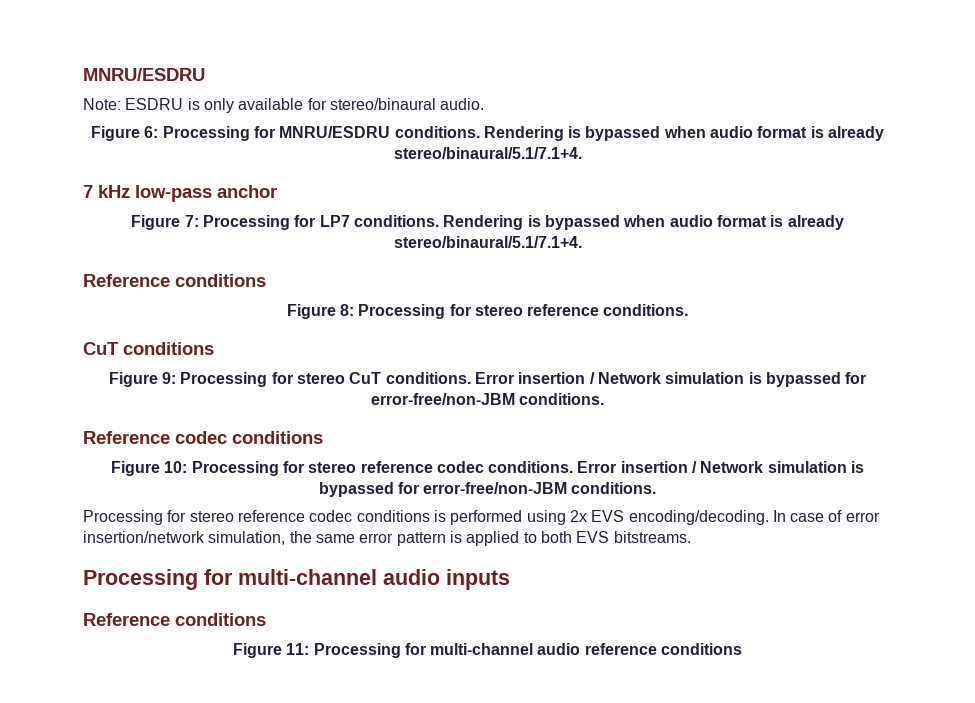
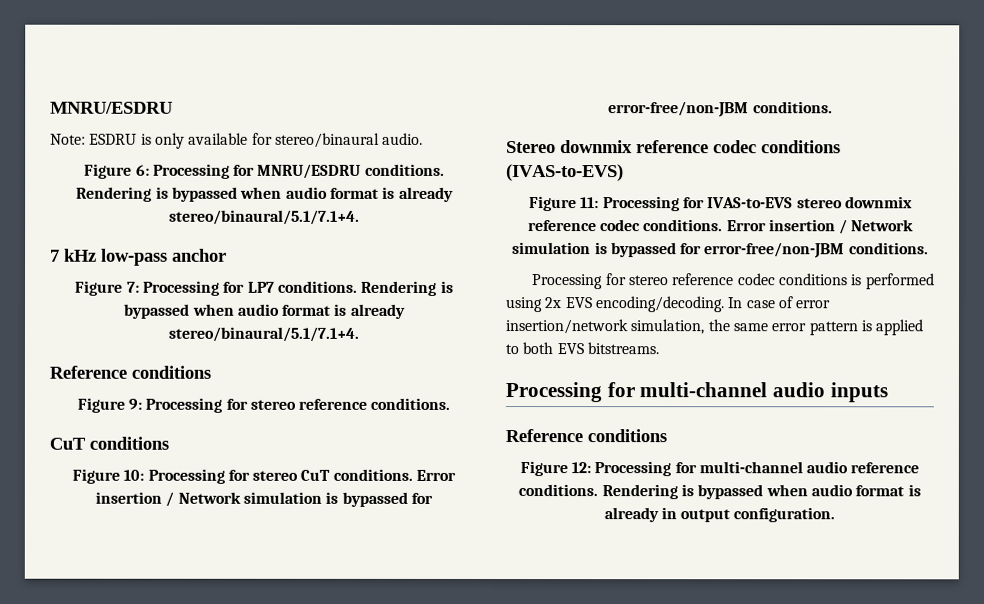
- Figure 8: Processing for stereo reference conditions.
+ Figure 9: Processing for stereo reference conditions.
- Figure 9: Processing for stereo CuT conditions.
+ Figure 10: Processing for stereo CuT conditions.
- Reference codec conditions
- Figure 10: Processing for stereo reference codec conditions.
+ Stereo downmix reference codec conditions (IVAS-to-EVS)
+ Figure 11: Processing for IVAS-to-EVS stereo downmix reference codec conditions.
- Figure 11: Processing for multi-channel audio reference conditions
+ Figure 12: Processing for multi-channel audio reference conditions. Rendering is bypassed when audio format is already in output configuration.

